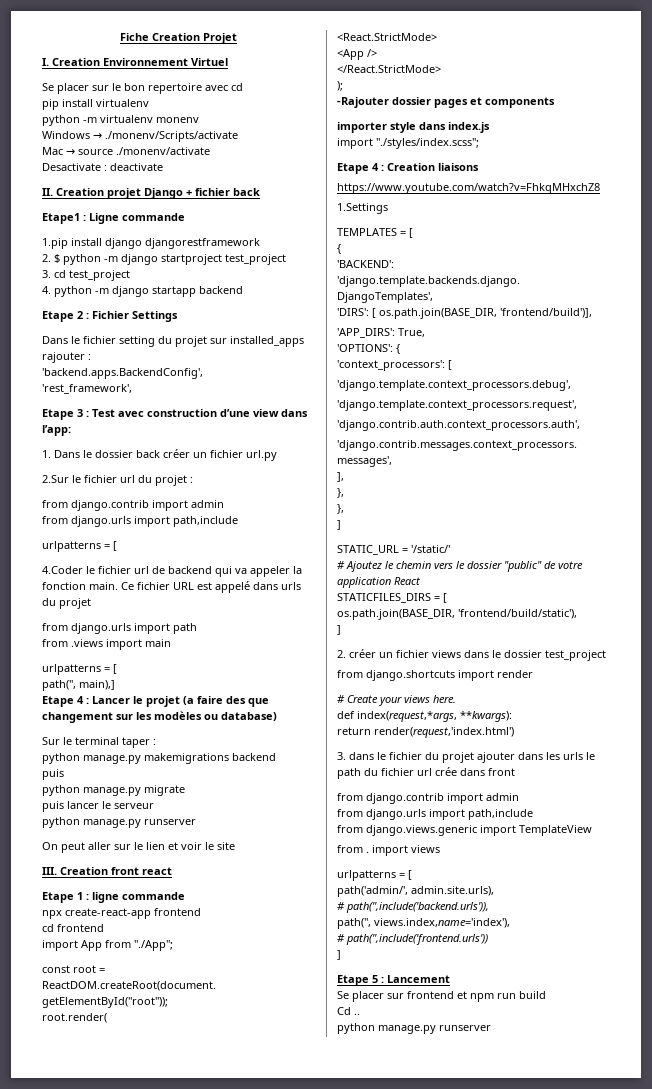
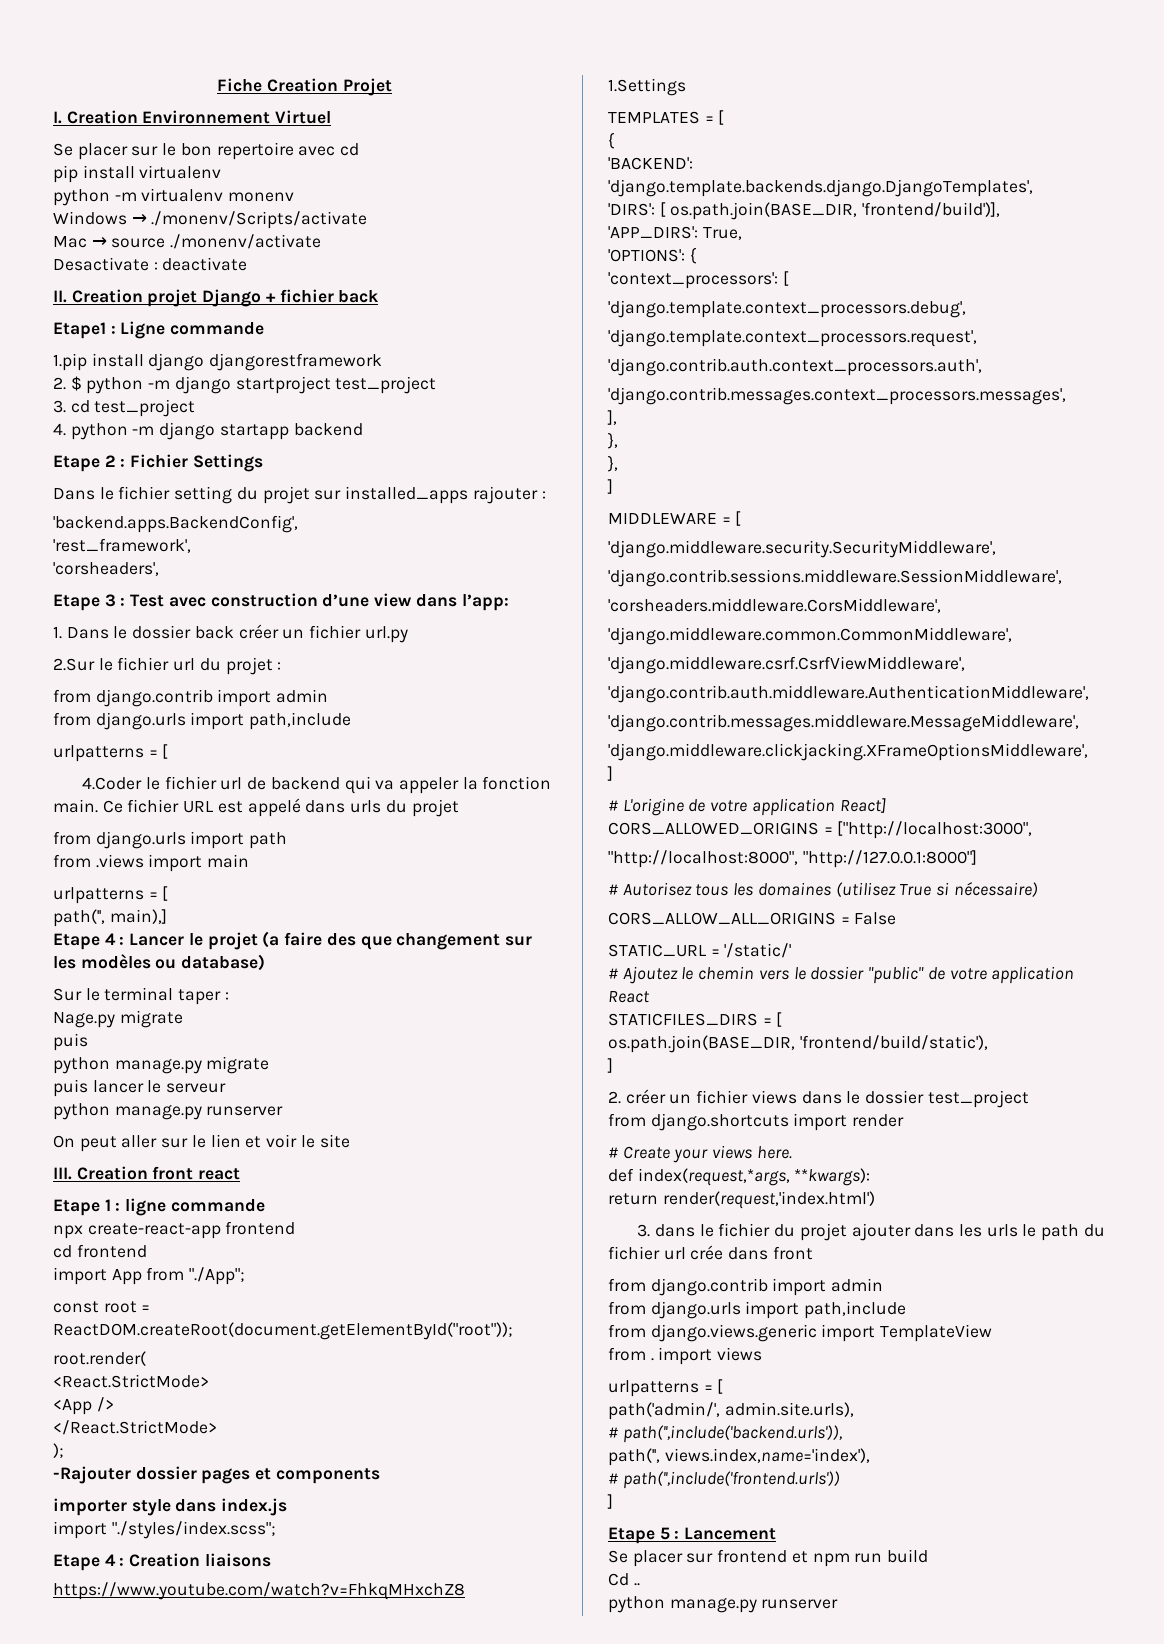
+ 'corsheaders',
- python manage.py makemigrations backend
+ Nage.py migrate
+ MIDDLEWARE = [
+ 'django.middleware.security.SecurityMiddleware',
+ 'django.contrib.sessions.middleware.SessionMiddleware',
+ 'corsheaders.middleware.CorsMiddleware',
+ 'django.middleware.common.CommonMiddleware',
+ 'django.middleware.csrf.CsrfViewMiddleware',
+ 'django.contrib.auth.middleware.AuthenticationMiddleware',
+ 'django.contrib.messages.middleware.MessageMiddleware',
+ 'django.middleware.clickjacking.XFrameOptionsMiddleware',
+ ]
+ # L'origine de votre application React]
+ CORS_ALLOWED_ORIGINS = ["http://localhost:3000",
+ "http://localhost:8000", "http://127.0.0.1:8000"]
+ # Autorisez tous les domaines (utilisez True si nécessaire)
+ CORS_ALLOW_ALL_ORIGINS = False

